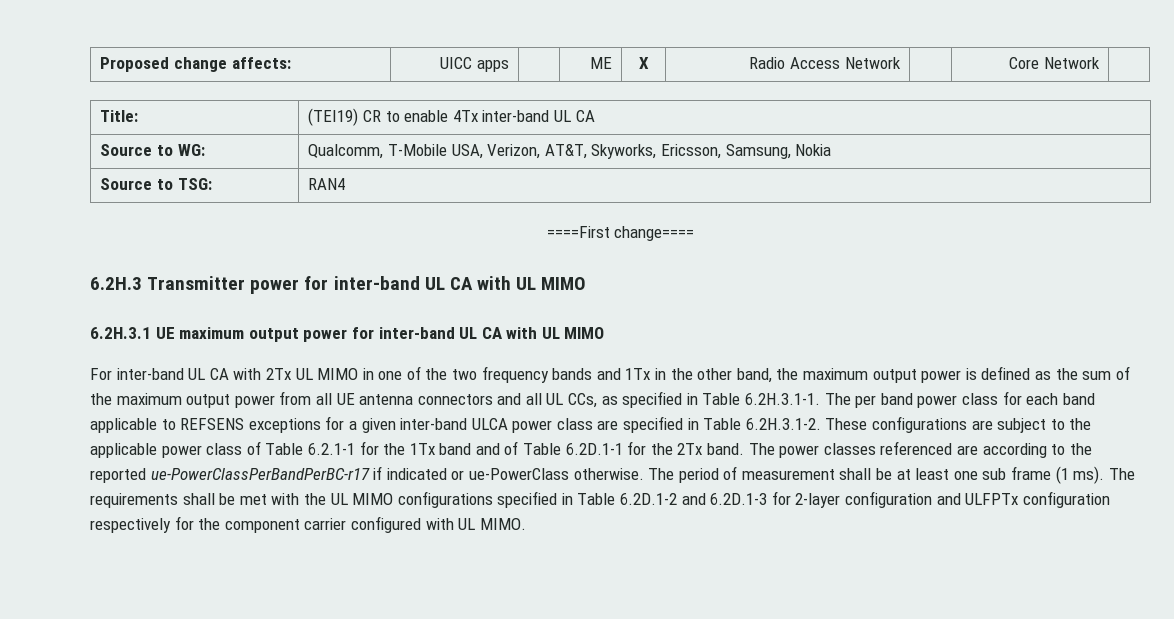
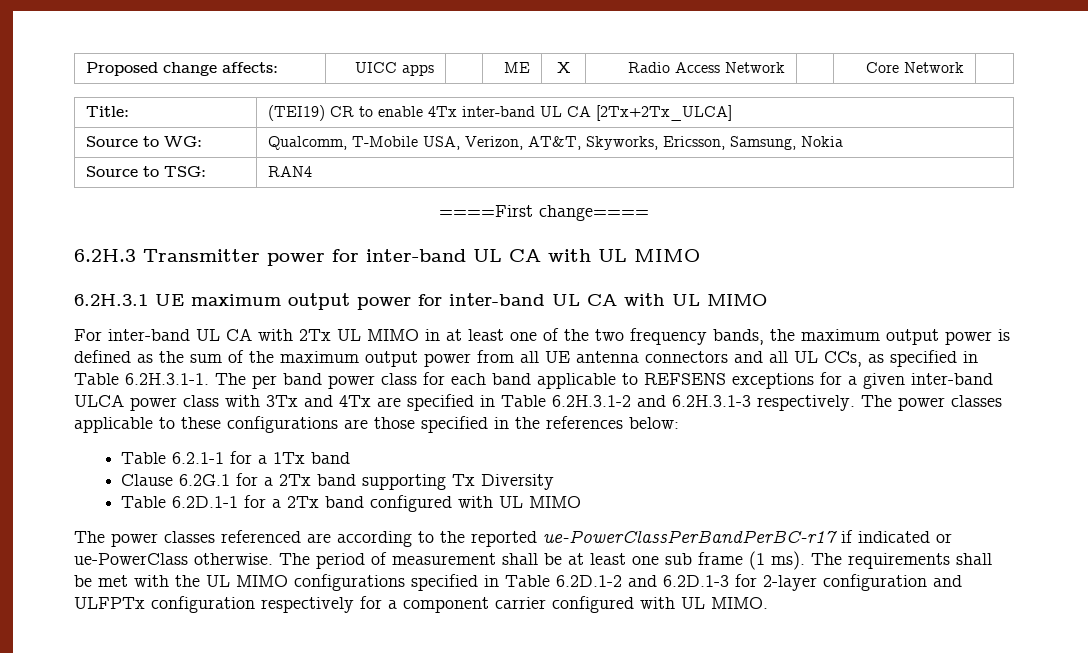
- Title: | (TEI19) CR to enable 4Tx inter-band UL CA
+ Title: | (TEI19) CR to enable 4Tx inter-band UL CA [2Tx+2Tx_ULCA]
- For inter-band UL CA with 2Tx UL MIMO in one of the two frequency bands and 1Tx in the other band, the maximum output power is defined as the sum of the maximum output power from all UE antenna connectors and all UL CCs, as specified in Table 6.2H.3.1-1. The per band power class for each band applicable to REFSENS exceptions for a given inter-band ULCA power class are specified in Table 6.2H.3.1-2. These configurations are subject to the applicable power class of Table 6.2.1-1 for the 1Tx band and of Table 6.2D.1-1 for the 2Tx band. The power classes referenced are according to the reported ue-PowerClassPerBandPerBC-r17 if indicated or ue-PowerClass otherwise.
+ For inter-band UL CA with 2Tx UL MIMO in at least one of the two frequency bands, the maximum output power is defined as the sum of the maximum output power from all UE antenna connectors and all UL CCs, as specified in Table 6.2H.3.1-1. The per band power class for each band applicable to REFSENS exceptions for a given inter-band ULCA power class with 3Tx and 4Tx are specified in Table 6.2H.3.1-2 and 6.2H.3.1-3 respectively. The power classes applicable to these configurations are those specified in the references below:
+ Table 6.2.1-1 for a 1Tx band
+ Clause 6.2G.1 for a 2Tx band supporting Tx Diversity
+ Table 6.2D.1-1 for a 2Tx band configured with UL MIMO
+ The power classes referenced are according to the reported ue-PowerClassPerBandPerBC-r17 if indicated or ue-PowerClass otherwise.
- The requirements shall be met with the UL MIMO configurations specified in Table 6.2D.1-2 and 6.2D.1-3 for 2-layer configuration and ULFPTx configuration respectively for the component carrier configured with UL MIMO.
+ The requirements shall be met with the UL MIMO configurations specified in Table 6.2D.1-2 and 6.2D.1-3 for 2-layer configuration and ULFPTx configuration respectively for a component carrier configured with UL MIMO.

